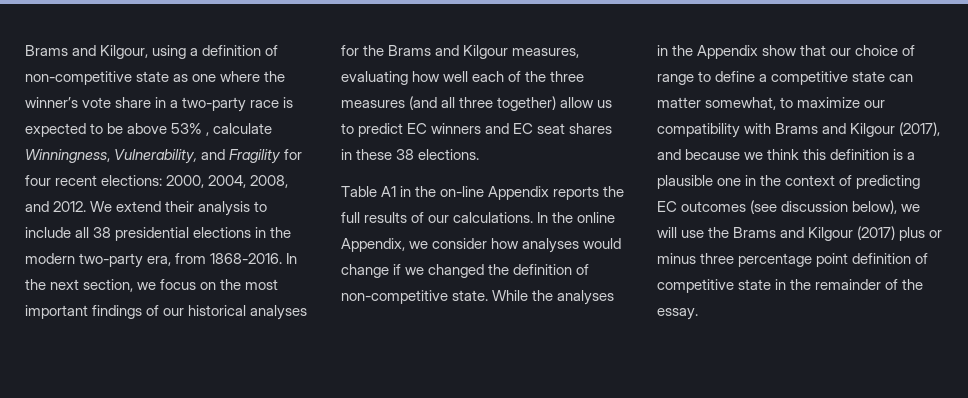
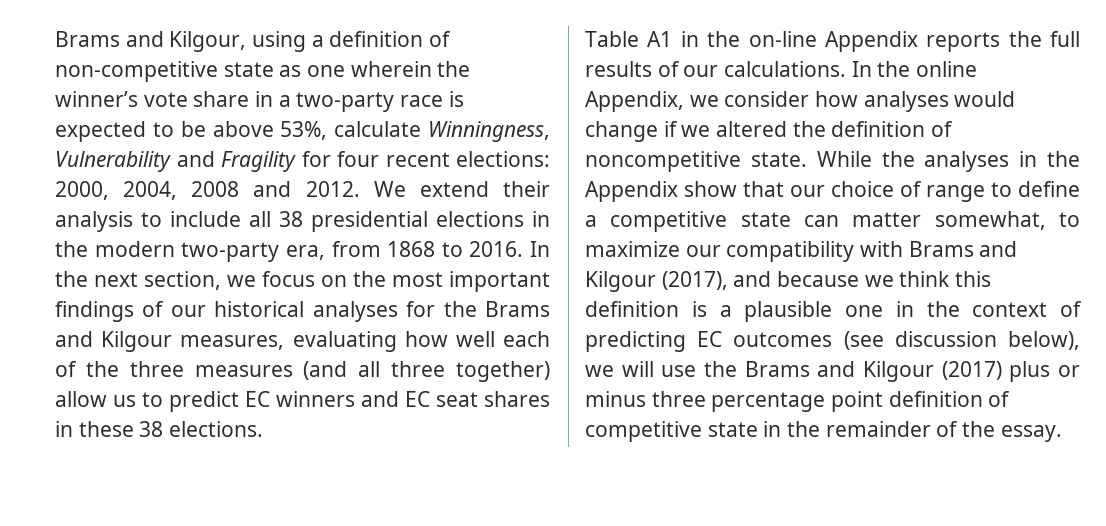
- Brams and Kilgour, using a definition of non-competitive state as one where the winner’s vote share in a two-party race is expected to be above 53% , calculate Winningness, Vulnerability, and Fragility for four recent elections: 2000, 2004, 2008, and 2012.
+ Brams and Kilgour, using a definition of non-competitive state as one wherein the winner’s vote share in a two-party race is expected to be above 53%, calculate Winningness, Vulnerability and Fragility for four recent elections: 2000, 2004, 2008 and 2012.
- We extend their analysis to include all 38 presidential elections in the modern two-party era, from 1868-2016.
+ We extend their analysis to include all 38 presidential elections in the modern two-party era, from 1868 to 2016.
- In the online Appendix, we consider how analyses would change if we changed the definition of non-competitive state.
+ In the online Appendix, we consider how analyses would change if we altered the definition of noncompetitive state.

